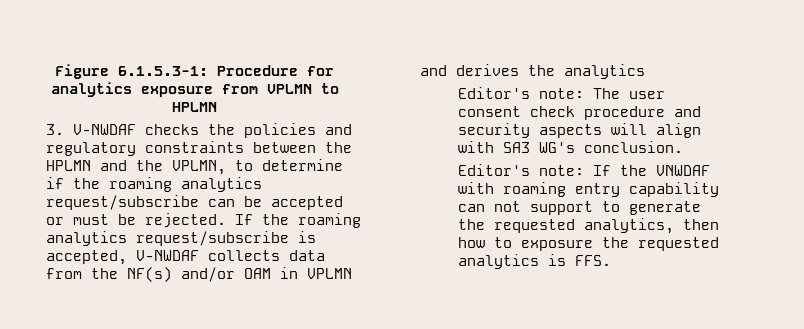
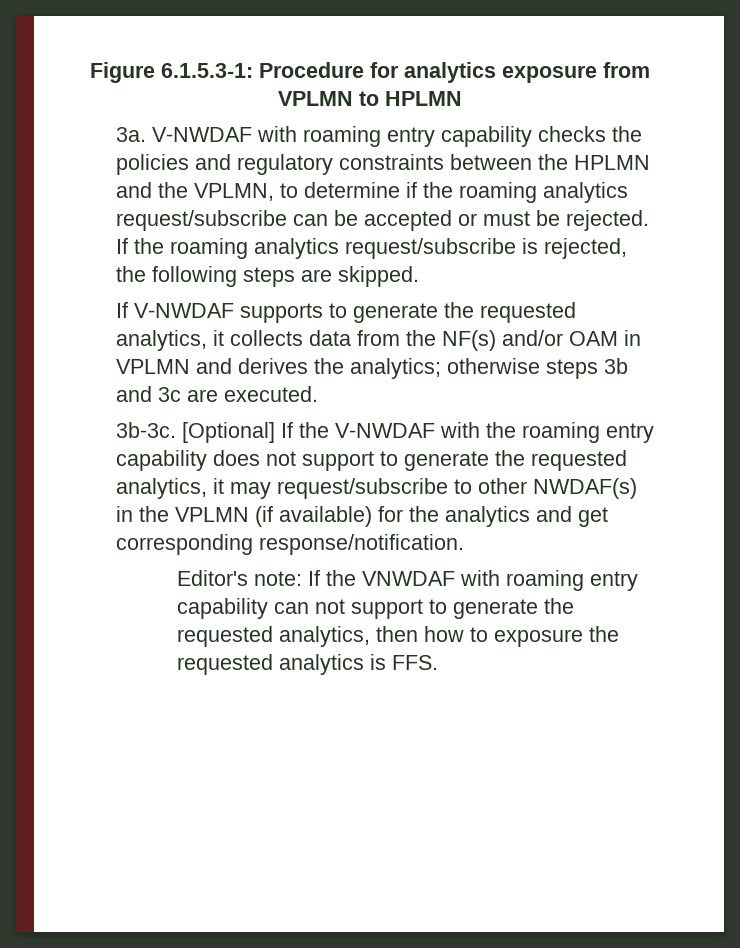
- 3. V-NWDAF checks the policies and regulatory constraints between the HPLMN and the VPLMN, to determine if the roaming analytics request/subscribe can be accepted or must be rejected.
+ 3a. V-NWDAF with roaming entry capability checks the policies and regulatory constraints between the HPLMN and the VPLMN, to determine if the roaming analytics request/subscribe can be accepted or must be rejected.
- If the roaming analytics request/subscribe is accepted, V-NWDAF collects data from the NF(s) and/or OAM in VPLMN and derives the analytics
- Editor's note: The user consent check procedure and security aspects will align with SA3 WG's conclusion.
+ If the roaming analytics request/subscribe is rejected, the following steps are skipped.
+ If V-NWDAF supports to generate the requested analytics, it collects data from the NF(s) and/or OAM in VPLMN and derives the analytics; otherwise steps 3b and 3c are executed.
+ 3b-3c. [Optional] If the V-NWDAF with the roaming entry capability does not support to generate the requested analytics, it may request/subscribe to other NWDAF(s) in the VPLMN (if available) for the analytics and get corresponding response/notification.

